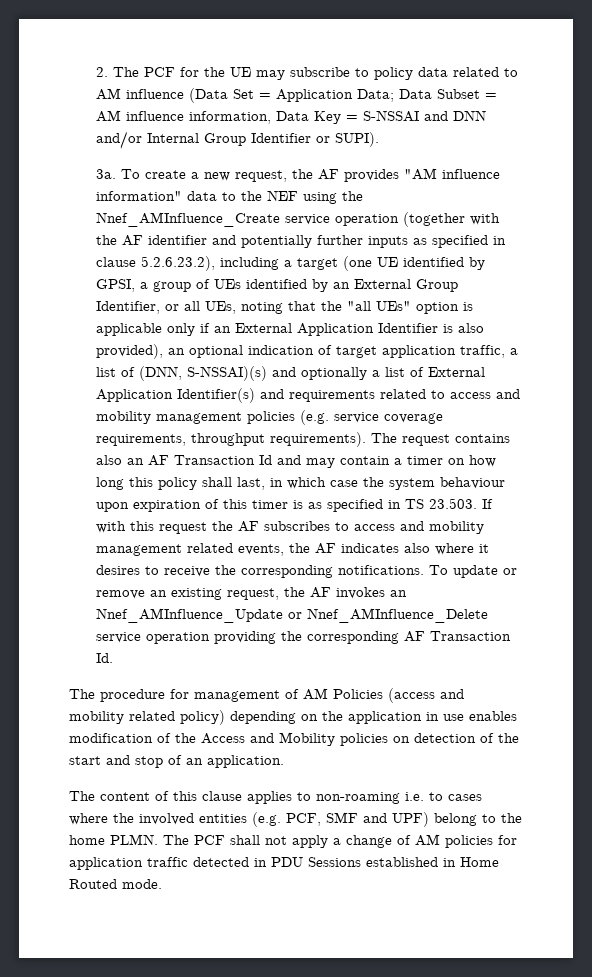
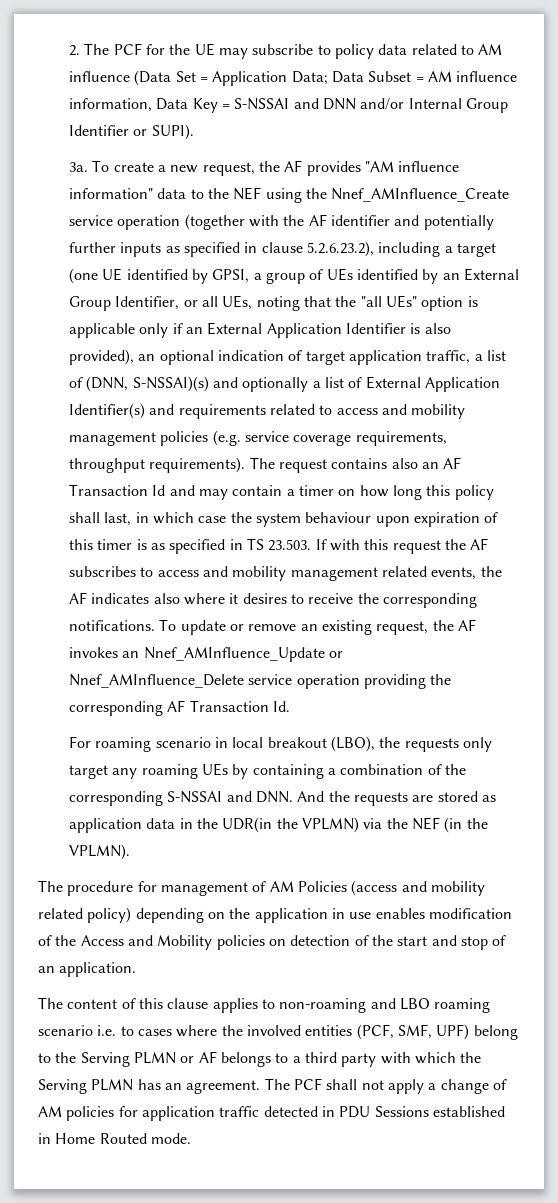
+ For roaming scenario in local breakout (LBO), the requests only target any roaming UEs by containing a combination of the corresponding S-NSSAI and DNN. And the requests are stored as application data in the UDR(in the VPLMN) via the NEF (in the VPLMN).
- The content of this clause applies to non-roaming i.e. to cases where the involved entities (e.g. PCF, SMF and UPF) belong to the home PLMN.
+ The content of this clause applies to non-roaming and LBO roaming scenario i.e. to cases where the involved entities (PCF, SMF, UPF) belong to the Serving PLMN or AF belongs to a third party with which the Serving PLMN has an agreement.

